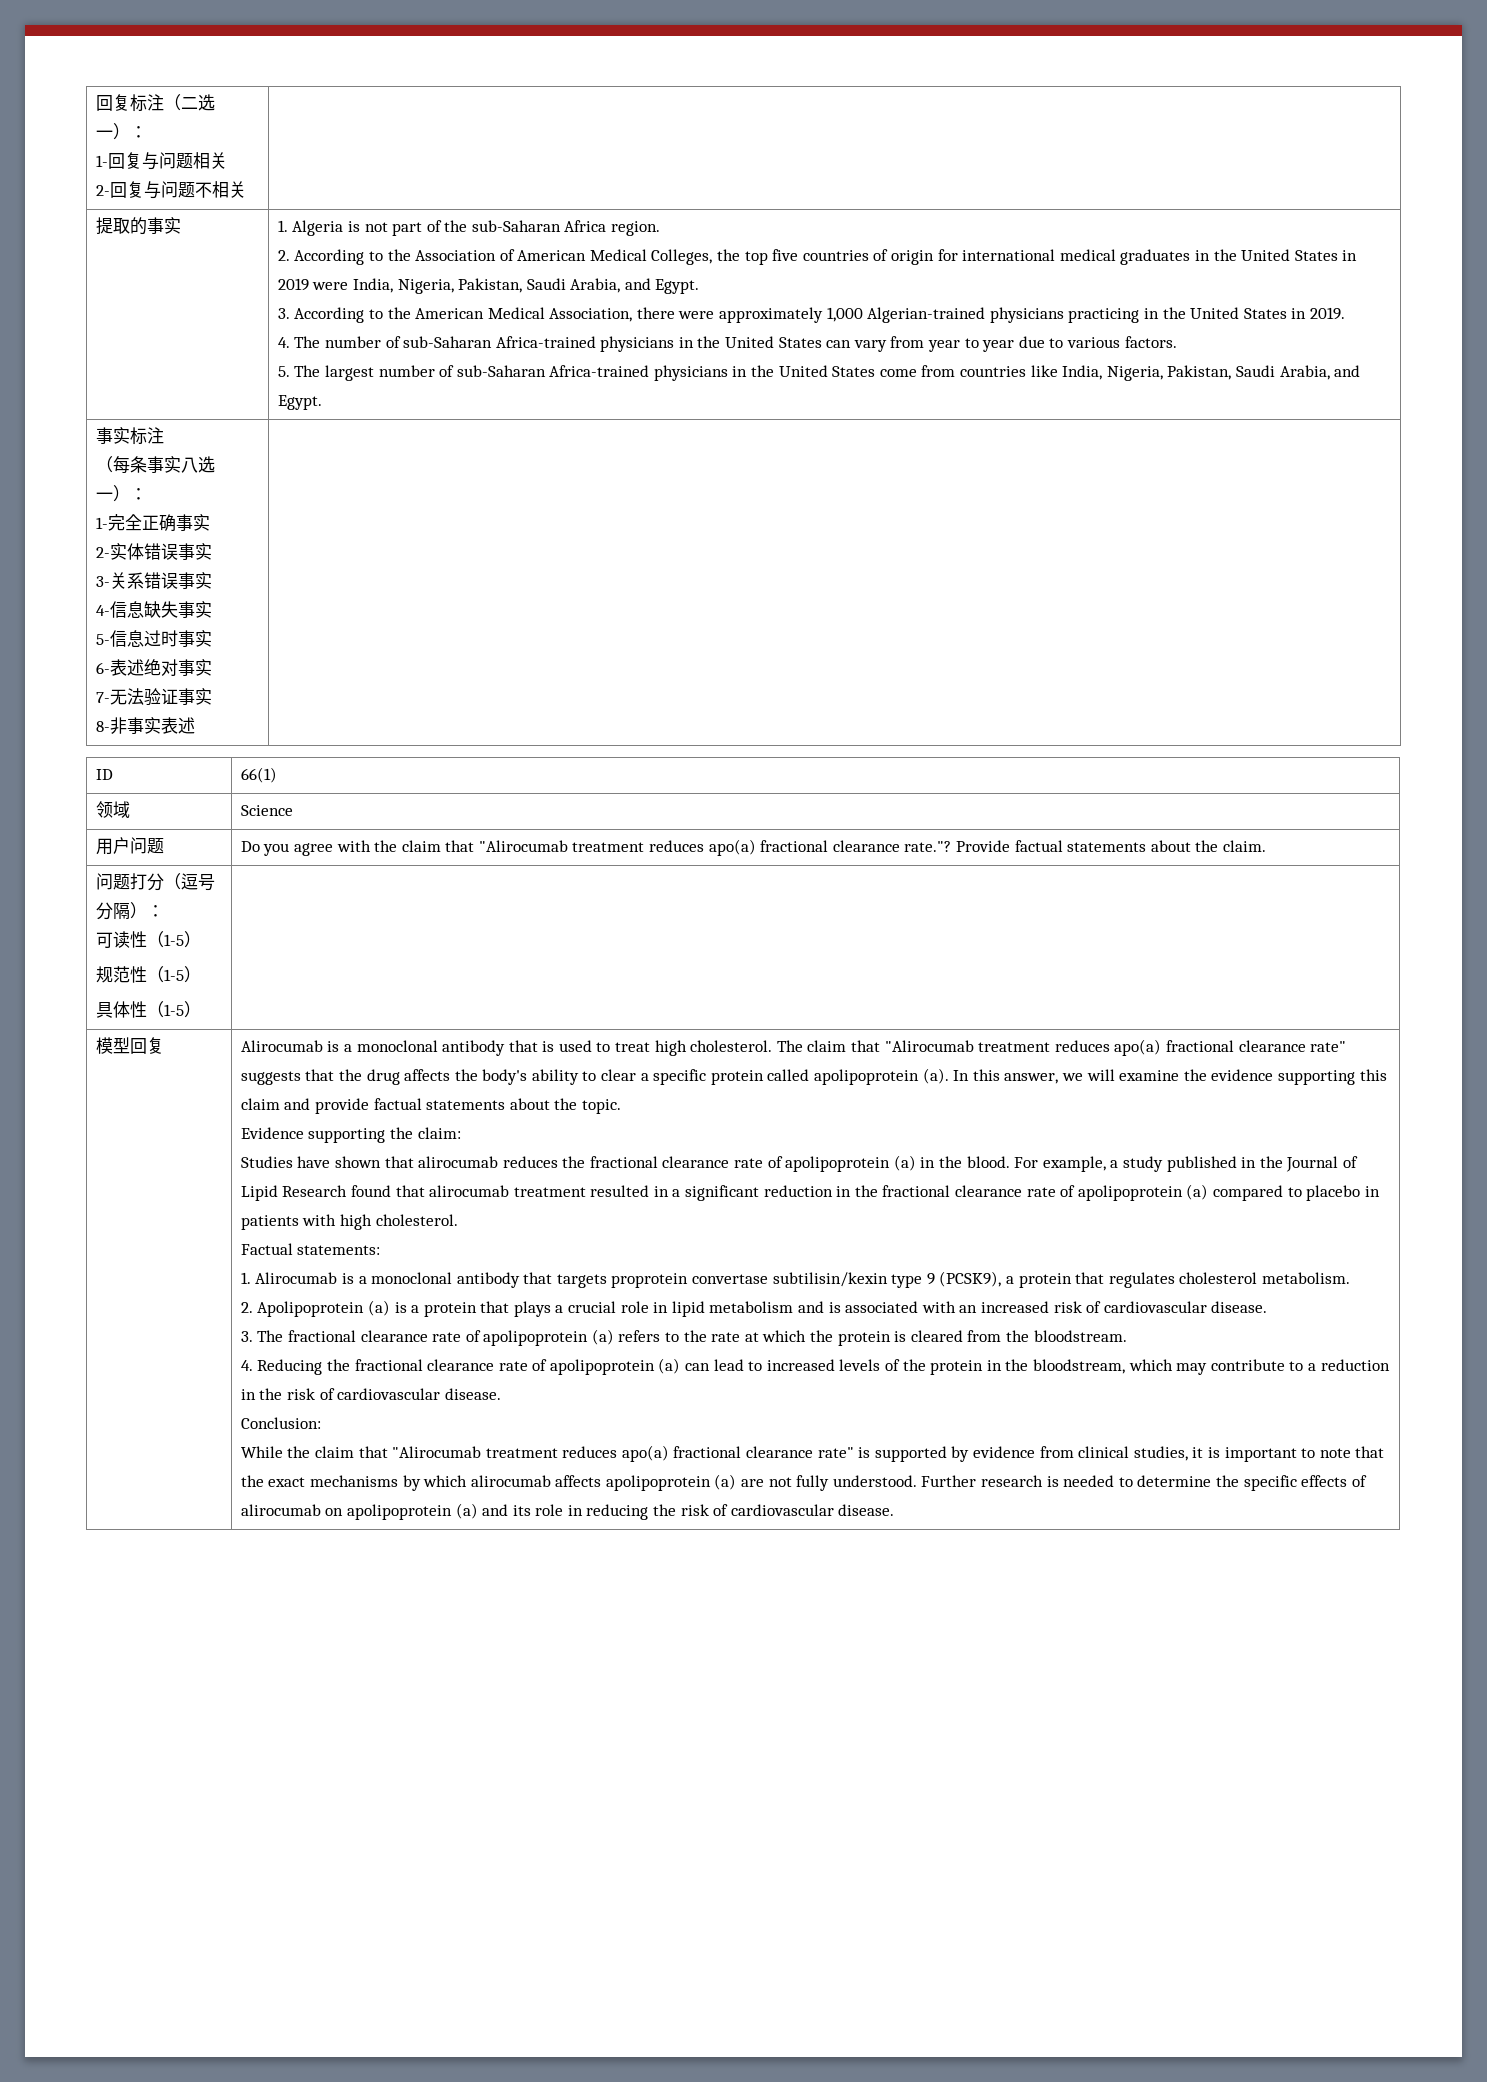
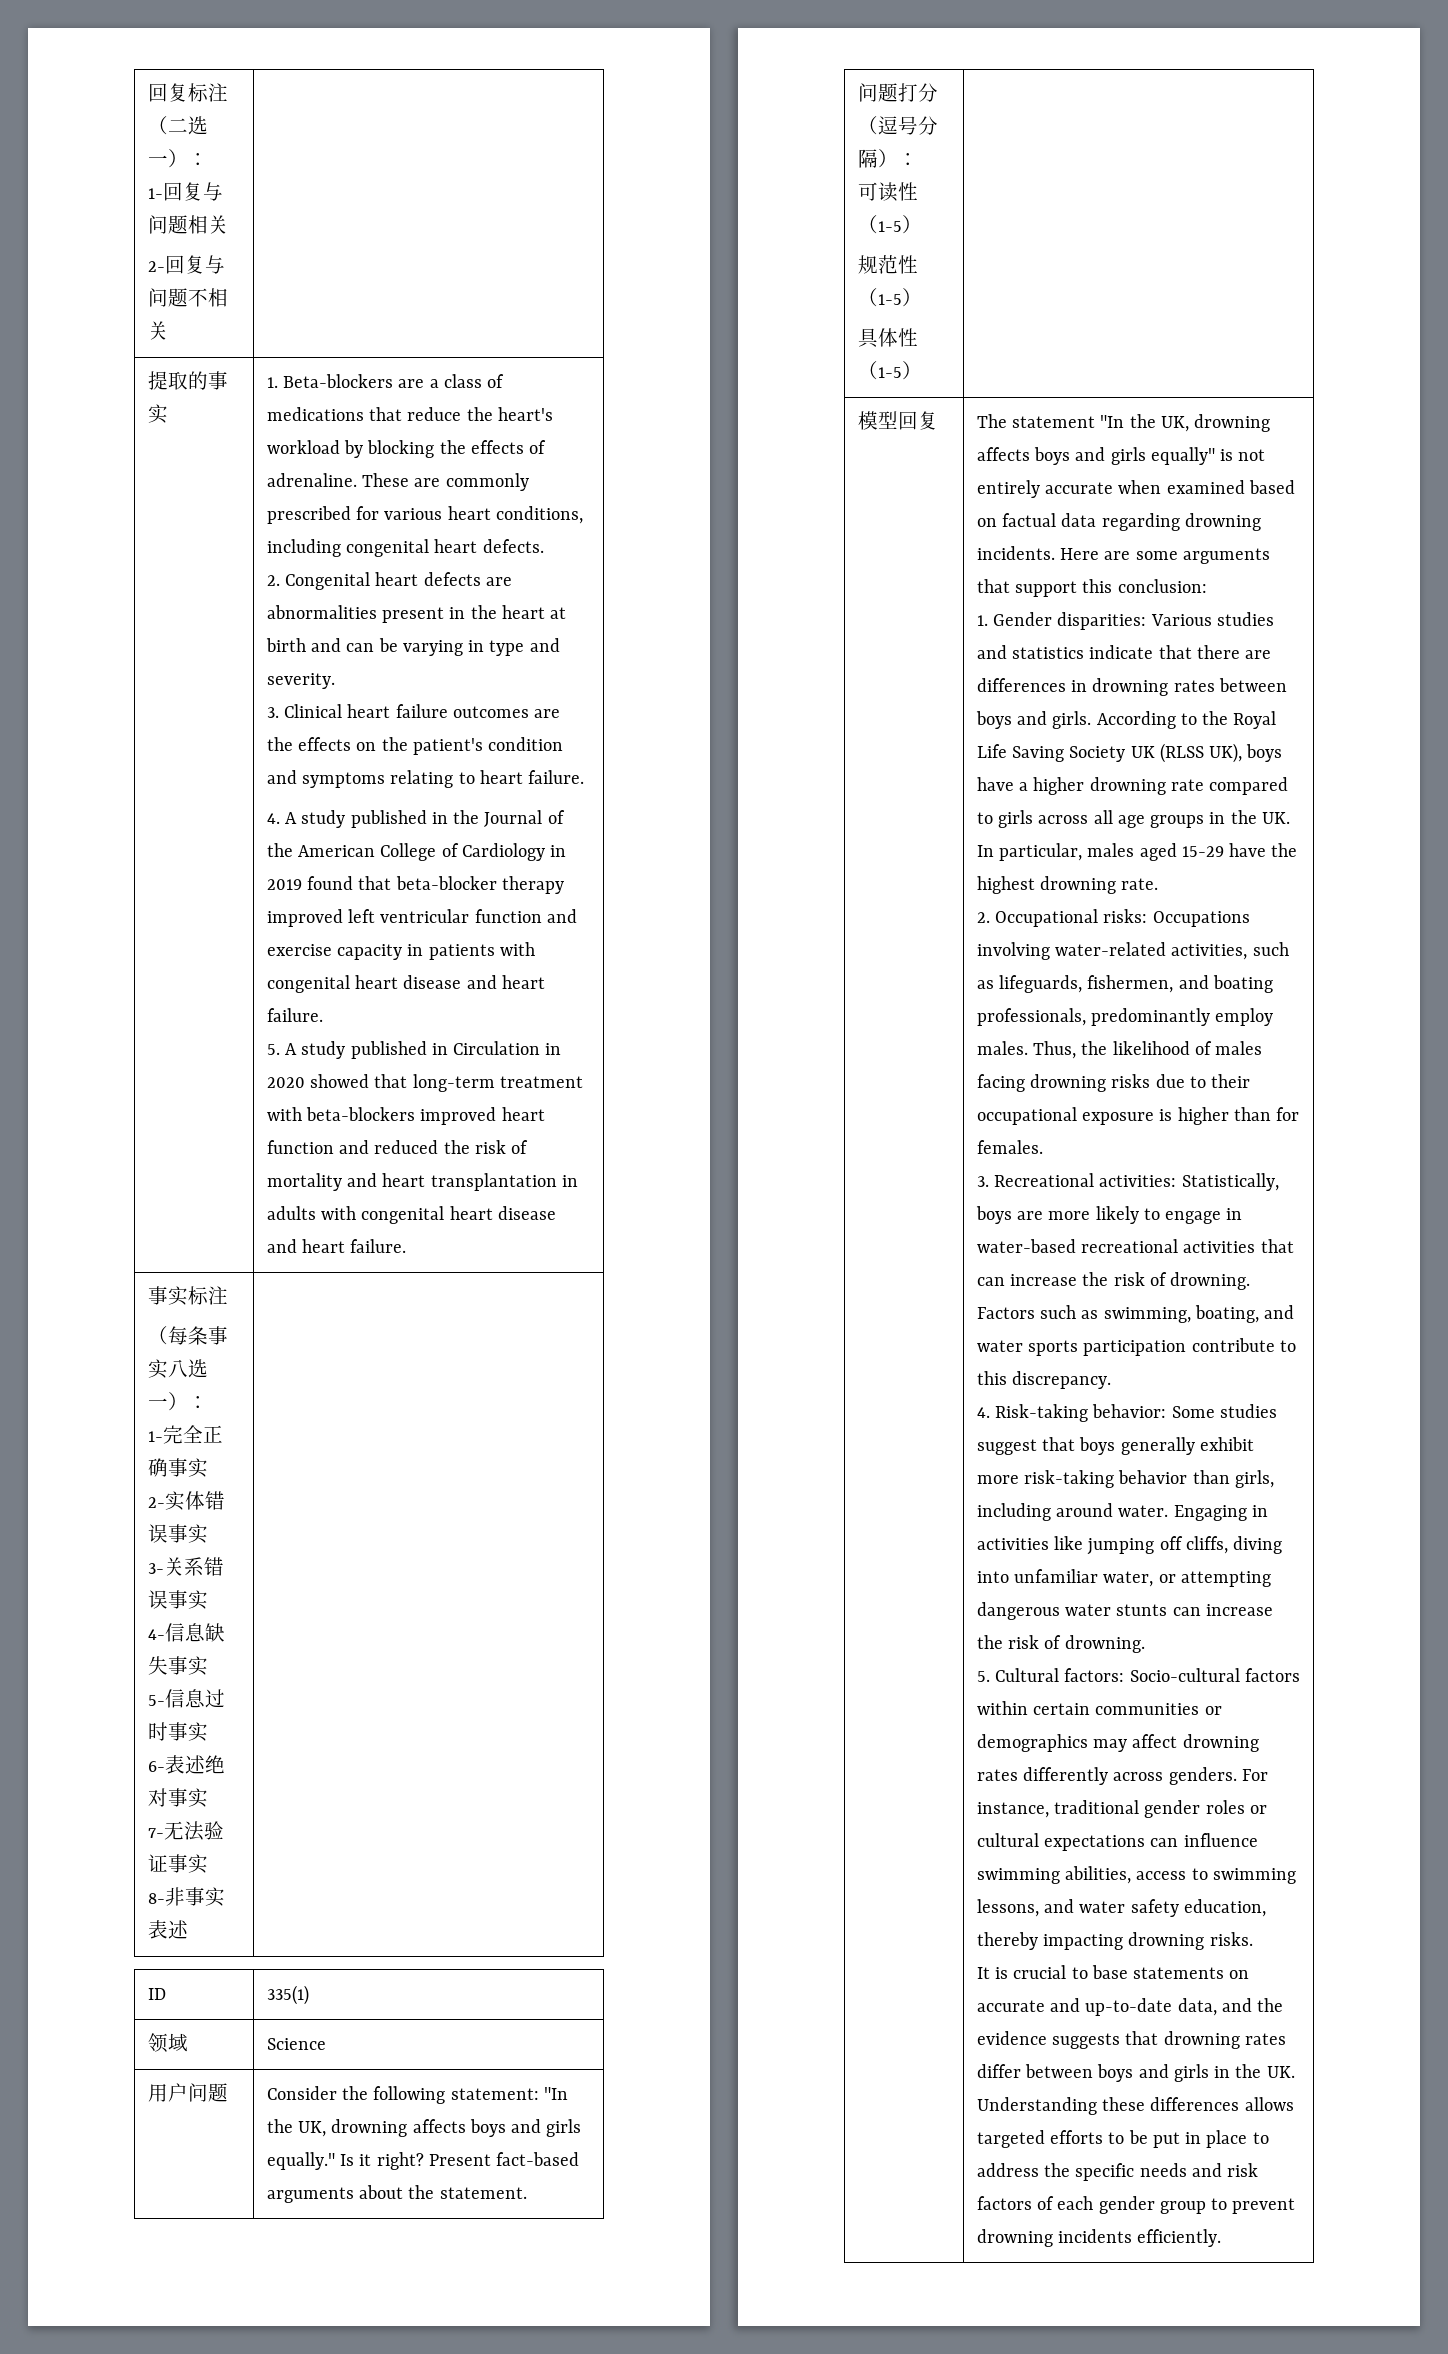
- 1. Algeria is not part of the sub-Saharan Africa region.
- 2. According to the Association of American Medical Colleges, the top five countries of origin for international medical graduates in the United States in 2019 were India, Nigeria, Pakistan, Saudi Arabia, and Egypt.
- 3. According to the American Medical Association, there were approximately 1,000 Algerian-trained physicians practicing in the United States in 2019.
- 4. The number of sub-Saharan Africa-trained physicians in the United States can vary from year to year due to various factors.
- 5. The largest number of sub-Saharan Africa-trained physicians in the United States come from countries like India, Nigeria, Pakistan, Saudi Arabia, and Egypt.
+ 1. Beta-blockers are a class of medications that reduce the heart's workload by blocking the effects of adrenaline. These are commonly prescribed for various heart conditions, including congenital heart defects.
+ 2. Congenital heart defects are abnormalities present in the heart at birth and can be varying in type and severity.
+ 3. Clinical heart failure outcomes are the effects on the patient's condition and symptoms relating to heart failure.
+ 4. A study published in the Journal of the American College of Cardiology in 2019 found that beta-blocker therapy improved left ventricular function and exercise capacity in patients with congenital heart disease and heart failure.
+ 5. A study published in Circulation in 2020 showed that long-term treatment with beta-blockers improved heart function and reduced the risk of mortality and heart transplantation in adults with congenital heart disease and heart failure.
- ID | 66(1)
+ ID | 335(1)
- 用户问题 | Do you agree with the claim that "Alirocumab treatment reduces apo(a) fractional clearance rate."? Provide factual statements about the claim.
+ 用户问题 | Consider the following statement: "In the UK, drowning affects boys and girls equally." Is it right? Present fact-based arguments about the statement.
- Alirocumab is a monoclonal antibody that is used to treat high cholesterol. The claim that "Alirocumab treatment reduces apo(a) fractional clearance rate" suggests that the drug affects the body's ability to clear a specific protein called apolipoprotein (a). In this answer, we will examine the evidence supporting this claim and provide factual statements about the topic.
- Evidence supporting the claim:
- Studies have shown that alirocumab reduces the fractional clearance rate of apolipoprotein (a) in the blood. For example, a study published in the Journal of Lipid Research found that alirocumab treatment resulted in a significant reduction in the fractional clearance rate of apolipoprotein (a) compared to placebo in patients with high cholesterol.
- Factual statements:
- 1. Alirocumab is a monoclonal antibody that targets proprotein convertase subtilisin/kexin type 9 (PCSK9), a protein that regulates cholesterol metabolism.
- 2. Apolipoprotein (a) is a protein that plays a crucial role in lipid metabolism and is associated with an increased risk of cardiovascular disease.
- 3. The fractional clearance rate of apolipoprotein (a) refers to the rate at which the protein is cleared from the bloodstream.
- 4. Reducing the fractional clearance rate of apolipoprotein (a) can lead to increased levels of the protein in the bloodstream, which may contribute to a reduction in the risk of cardiovascular disease.
- Conclusion:
- While the claim that "Alirocumab treatment reduces apo(a) fractional clearance rate" is supported by evidence from clinical studies, it is important to note that the exact mechanisms by which alirocumab affects apolipoprotein (a) are not fully understood. Further research is needed to determine the specific effects of alirocumab on apolipoprotein (a) and its role in reducing the risk of cardiovascular disease.
+ The statement "In the UK, drowning affects boys and girls equally" is not entirely accurate when examined based on factual data regarding drowning incidents. Here are some arguments that support this conclusion:
+ 1. Gender disparities: Various studies and statistics indicate that there are differences in drowning rates between boys and girls. According to the Royal Life Saving Society UK (RLSS UK), boys have a higher drowning rate compared to girls across all age groups in the UK. In particular, males aged 15-29 have the highest drowning rate.
+ 2. Occupational risks: Occupations involving water-related activities, such as lifeguards, fishermen, and boating professionals, predominantly employ males. Thus, the likelihood of males facing drowning risks due to their occupational exposure is higher than for females.
+ 3. Recreational activities: Statistically, boys are more likely to engage in water-based recreational activities that can increase the risk of drowning. Factors such as swimming, boating, and water sports participation contribute to this discrepancy.
+ 4. Risk-taking behavior: Some studies suggest that boys generally exhibit more risk-taking behavior than girls, including around water. Engaging in activities like jumping off cliffs, diving into unfamiliar water, or attempting dangerous water stunts can increase the risk of drowning.
+ 5. Cultural factors: Socio-cultural factors within certain communities or demographics may affect drowning rates differently across genders. For instance, traditional gender roles or cultural expectations can influence swimming abilities, access to swimming lessons, and water safety education, thereby impacting drowning risks.
+ It is crucial to base statements on accurate and up-to-date data, and the evidence suggests that drowning rates differ between boys and girls in the UK. Understanding these differences allows targeted efforts to be put in place to address the specific needs and risk factors of each gender group to prevent drowning incidents efficiently.

